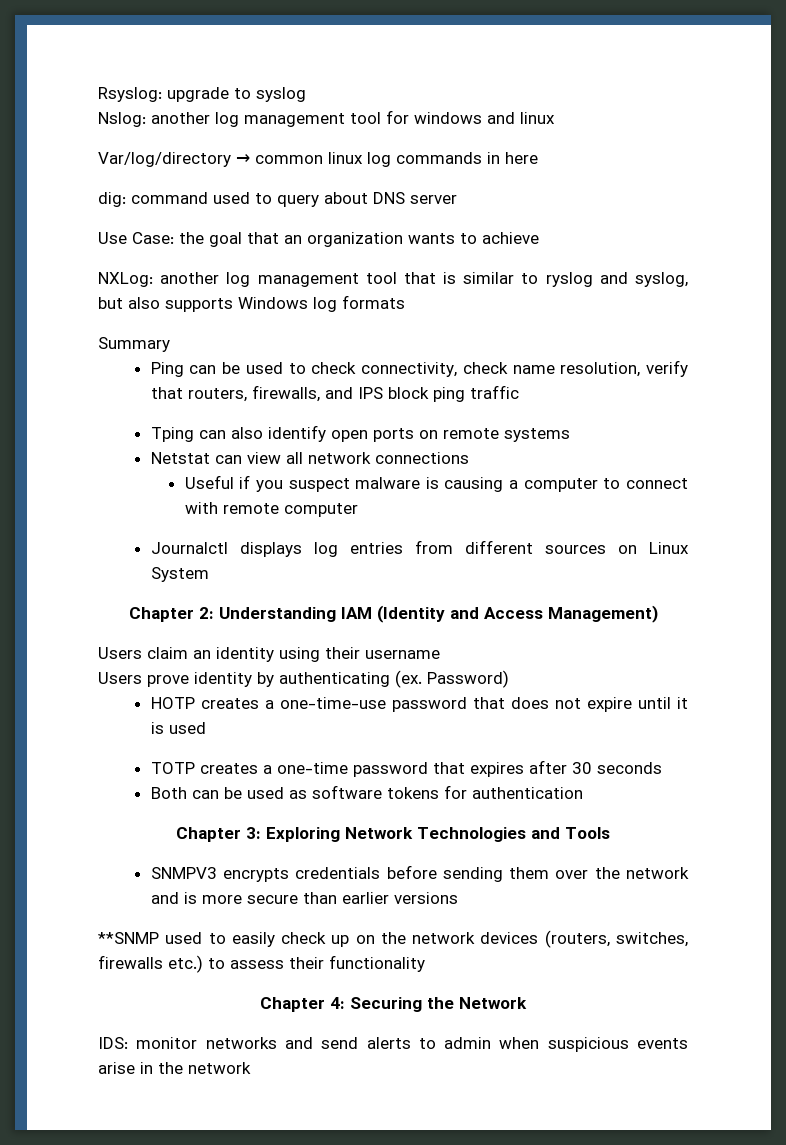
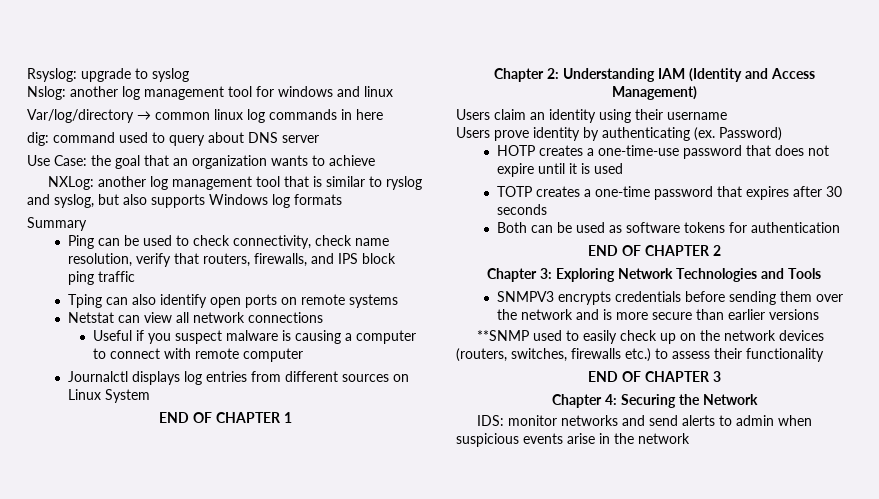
+ END OF CHAPTER 1
+ END OF CHAPTER 2
+ END OF CHAPTER 3

